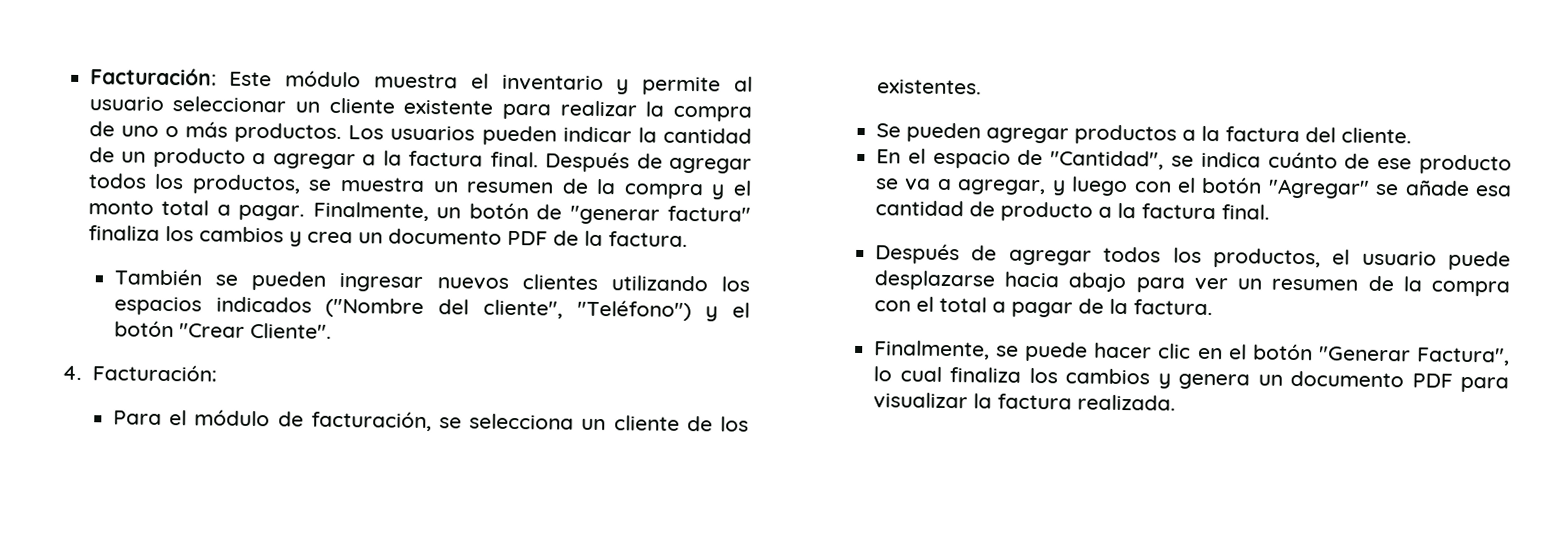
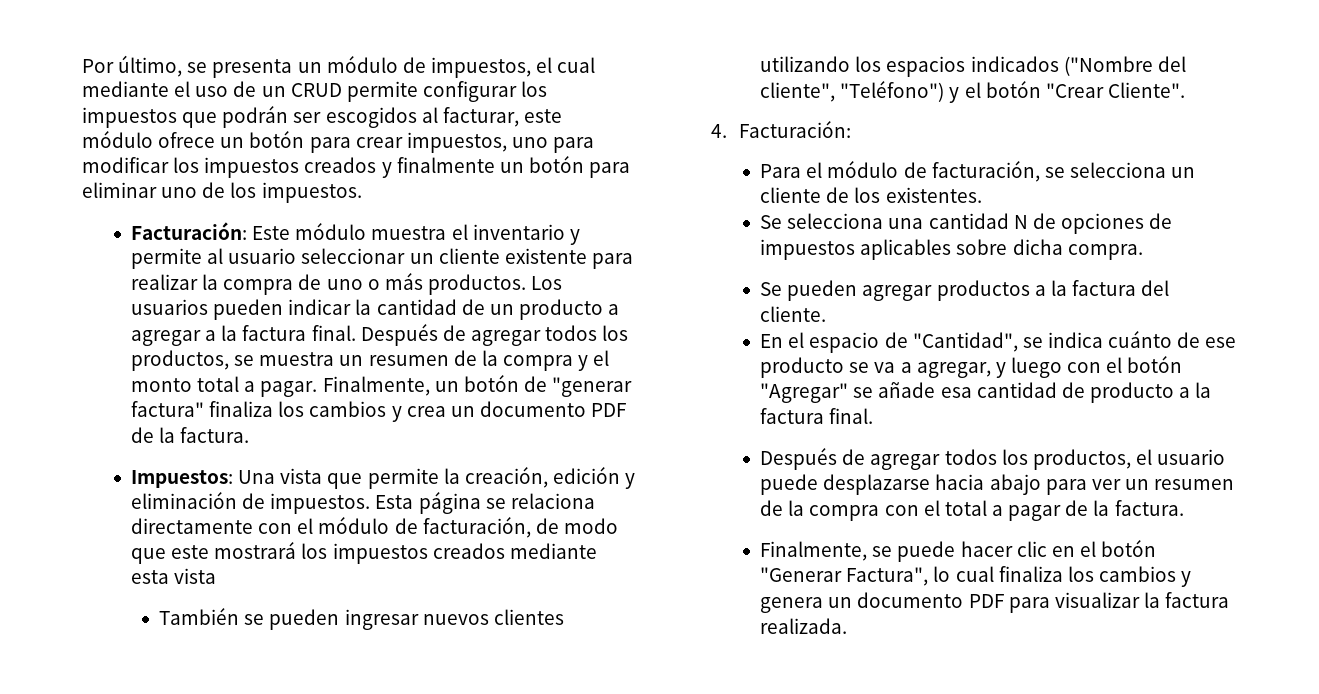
+ Por último, se presenta un módulo de impuestos, el cual mediante el uso de un CRUD permite configurar los impuestos que podrán ser escogidos al facturar, este módulo ofrece un botón para crear impuestos, uno para modificar los impuestos creados y finalmente un botón para eliminar uno de los impuestos.
+ Impuestos: Una vista que permite la creación, edición y eliminación de impuestos. Esta página se relaciona directamente con el módulo de facturación, de modo que este mostrará los impuestos creados mediante esta vista
+ Se selecciona una cantidad N de opciones de impuestos aplicables sobre dicha compra.

